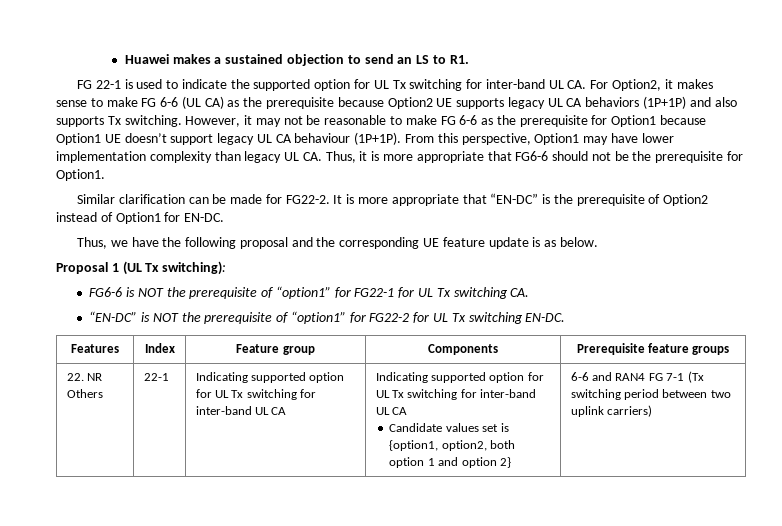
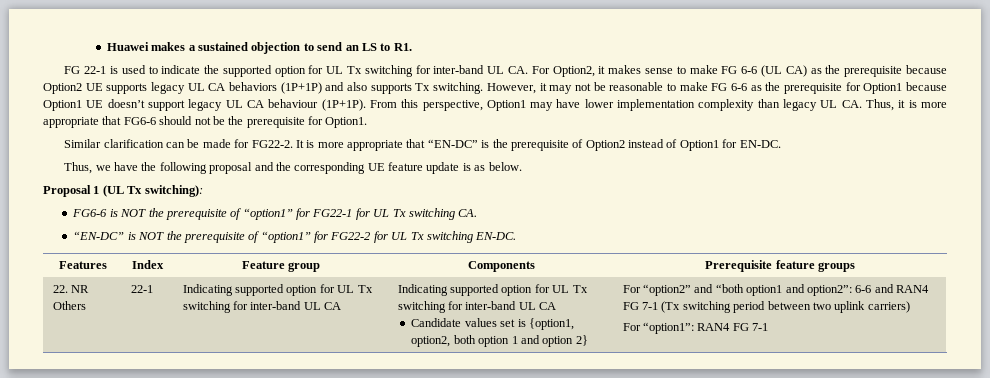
- 6-6 and RAN4 FG 7-1 (Tx switching period between two uplink carriers)
+ For “option2” and “both option1 and option2”: 6-6 and RAN4 FG 7-1 (Tx switching period between two uplink carriers)
+ For “option1”: RAN4 FG 7-1

